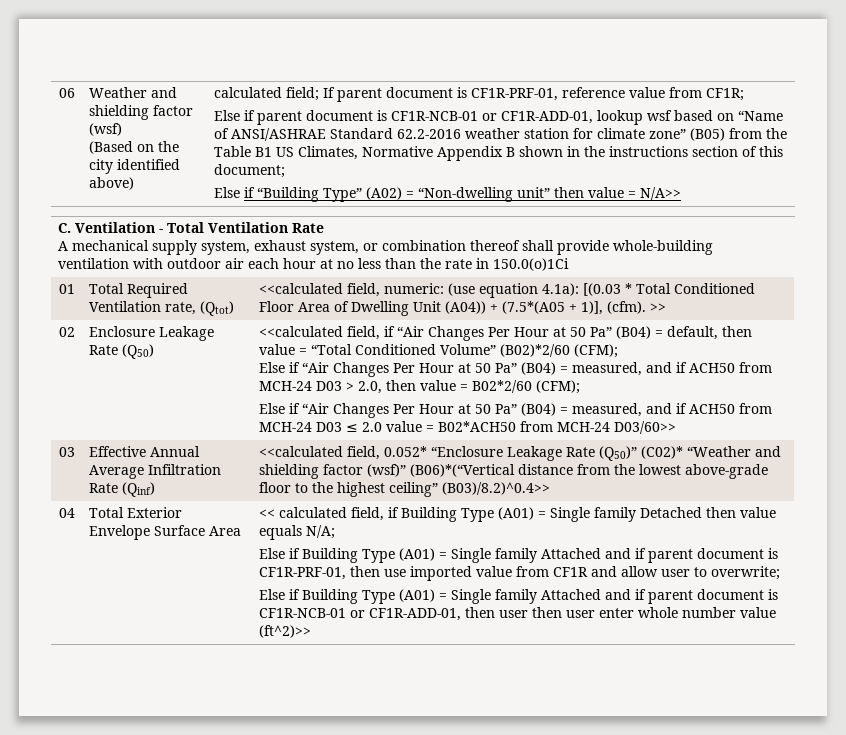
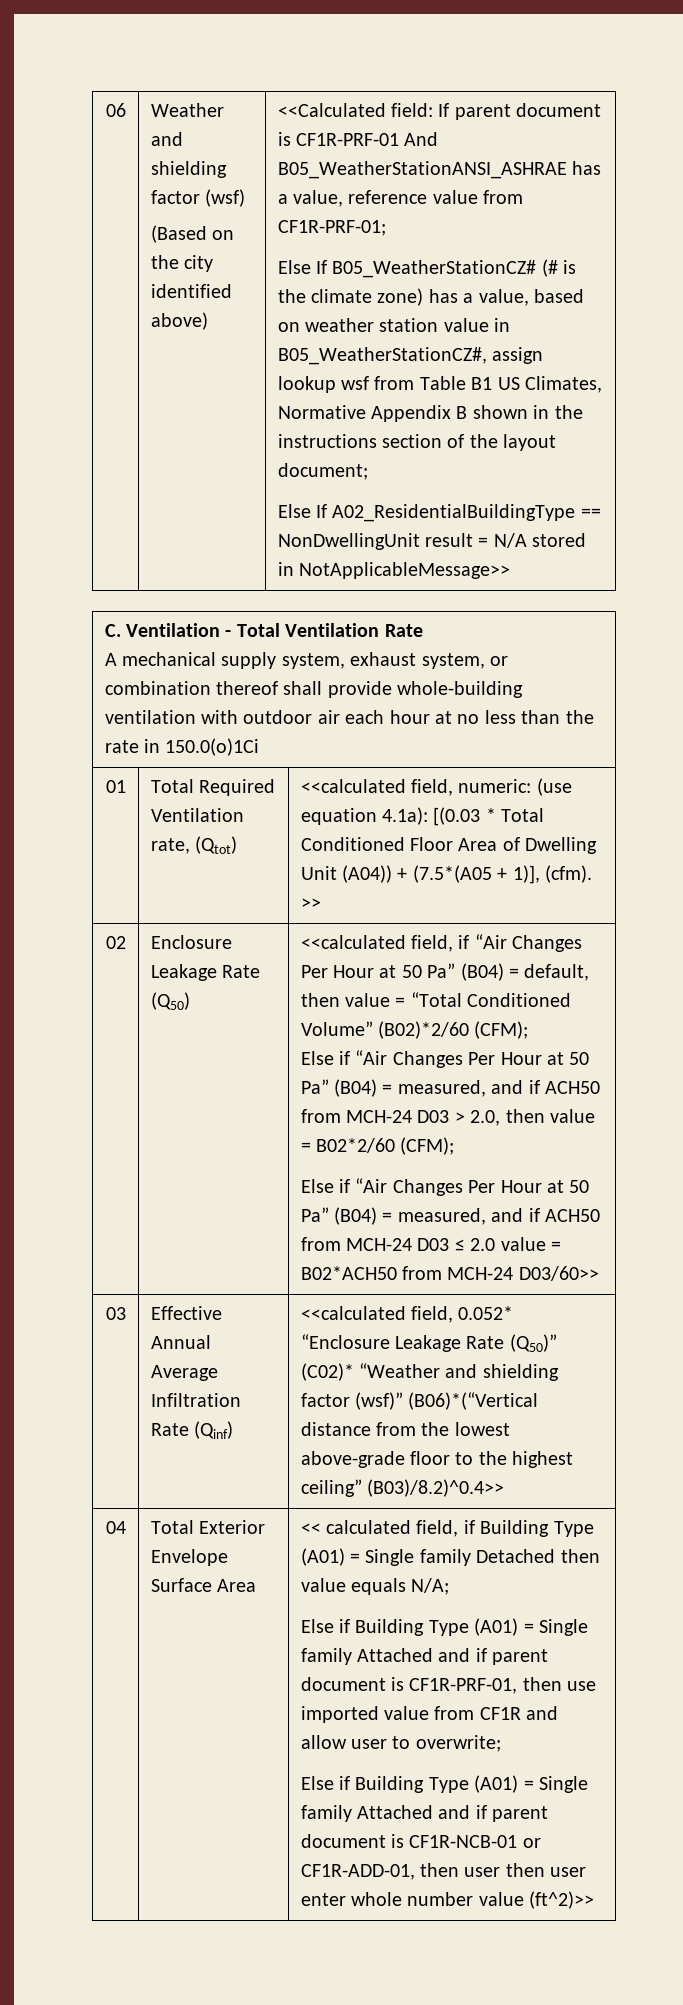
- calculated field; If parent document is CF1R-PRF-01, reference value from CF1R;
- Else if parent document is CF1R-NCB-01 or CF1R-ADD-01, lookup wsf based on “Name of ANSI/ASHRAE Standard 62.2-2016 weather station for climate zone” (B05) from the Table B1 US Climates, Normative Appendix B shown in the instructions section of this document;
+ <<Calculated field: If parent document is CF1R-PRF-01 And B05_WeatherStationANSI_ASHRAE has a value, reference value from CF1R-PRF-01;
+ Else If B05_WeatherStationCZ# (# is the climate zone) has a value, based on weather station value in B05_WeatherStationCZ#, assign lookup wsf from Table B1 US Climates, Normative Appendix B shown in the instructions section of the layout document;
- Else if “Building Type” (A02) = “Non-dwelling unit” then value = N/A>>
+ Else If A02_ResidentialBuildingType == NonDwellingUnit result = N/A stored in NotApplicableMessage>>

